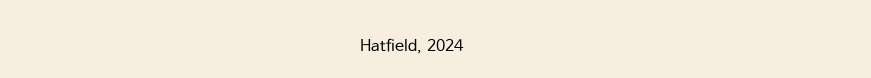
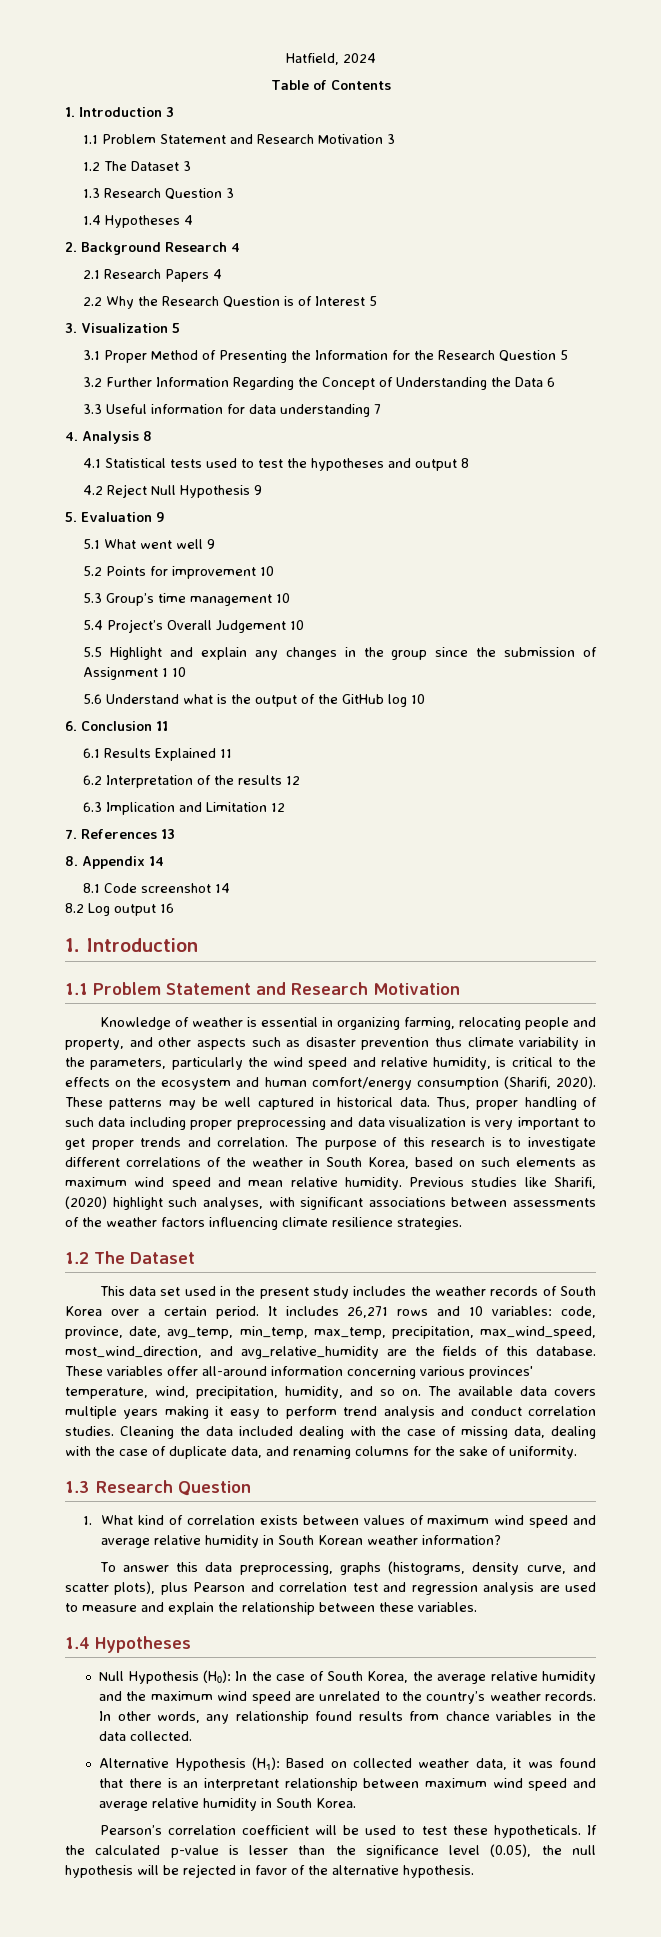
+ Table of Contents
+ 1. Introduction 3
+ 1.1 Problem Statement and Research Motivation 3
+ 1.2 The Dataset 3
+ 1.3 Research Question 3
+ 1.4 Hypotheses 4
+ 2. Background Research 4
+ 2.1 Research Papers 4
+ 2.2 Why the Research Question is of Interest 5
+ 3. Visualization 5
+ 3.1 Proper Method of Presenting the Information for the Research Question 5
+ 3.2 Further Information Regarding the Concept of Understanding the Data 6
+ 3.3 Useful information for data understanding 7
+ 4. Analysis 8
+ 4.1 Statistical tests used to test the hypotheses and output 8
+ 4.2 Reject Null Hypothesis 9
+ 5. Evaluation 9
+ 5.1 What went well 9
+ 5.2 Points for improvement 10
+ 5.3 Group’s time management 10
+ 5.4 Project’s Overall Judgement 10
+ 5.5 Highlight and explain any changes in the group since the submission of Assignment 1 10
+ 5.6 Understand what is the output of the GitHub log 10
+ 6. Conclusion 11
+ 6.1 Results Explained 11
+ 6.2 Interpretation of the results 12
+ 6.3 Implication and Limitation 12
+ 7. References 13
+ 8. Appendix 14
+ 8.1 Code screenshot 14
+ 8.2 Log output 16
+ 1. Introduction
+ 1.1 Problem Statement and Research Motivation
+ Knowledge of weather is essential in organizing farming, relocating people and property, and other aspects such as disaster prevention thus climate variability in the parameters, particularly the wind speed and relative humidity, is critical to the effects on the ecosystem and human comfort/energy consumption (Sharifi, 2020). These patterns may be well captured in historical data. Thus, proper handling of such data including proper preprocessing and data visualization is very important to get proper trends and correlation. The purpose of this research is to investigate different correlations of the weather in South Korea, based on such elements as maximum wind speed and mean relative humidity. Previous studies like Sharifi, (2020) highlight such analyses, with significant associations between assessments of the weather factors influencing climate resilience strategies.
+ 1.2 The Dataset
+ This data set used in the present study includes the weather records of South Korea over a certain period. It includes 26,271 rows and 10 variables: code, province, date, avg_temp, min_temp, max_temp, precipitation, max_wind_speed, most_wind_direction, and avg_relative_humidity are the fields of this database. These variables offer all-around information concerning various provinces' temperature, wind, precipitation, humidity, and so on. The available data covers multiple years making it easy to perform trend analysis and conduct correlation studies. Cleaning the data included dealing with the case of missing data, dealing with the case of duplicate data, and renaming columns for the sake of uniformity.
+ 1.3 Research Question
+ 1. What kind of correlation exists between values of maximum wind speed and average relative humidity in South Korean weather information?
+ To answer this data preprocessing, graphs (histograms, density curve, and scatter plots), plus Pearson and correlation test and regression analysis are used to measure and explain the relationship between these variables.
+ 1.4 Hypotheses
+ Null Hypothesis (H₀): In the case of South Korea, the average relative humidity and the maximum wind speed are unrelated to the country’s weather records. In other words, any relationship found results from chance variables in the data collected.
+ Alternative Hypothesis (H₁): Based on collected weather data, it was found that there is an interpretant relationship between maximum wind speed and average relative humidity in South Korea.
+ Pearson’s correlation coefficient will be used to test these hypotheticals. If the calculated p-value is lesser than the significance level (0.05), the null hypothesis will be rejected in favor of the alternative hypothesis.

